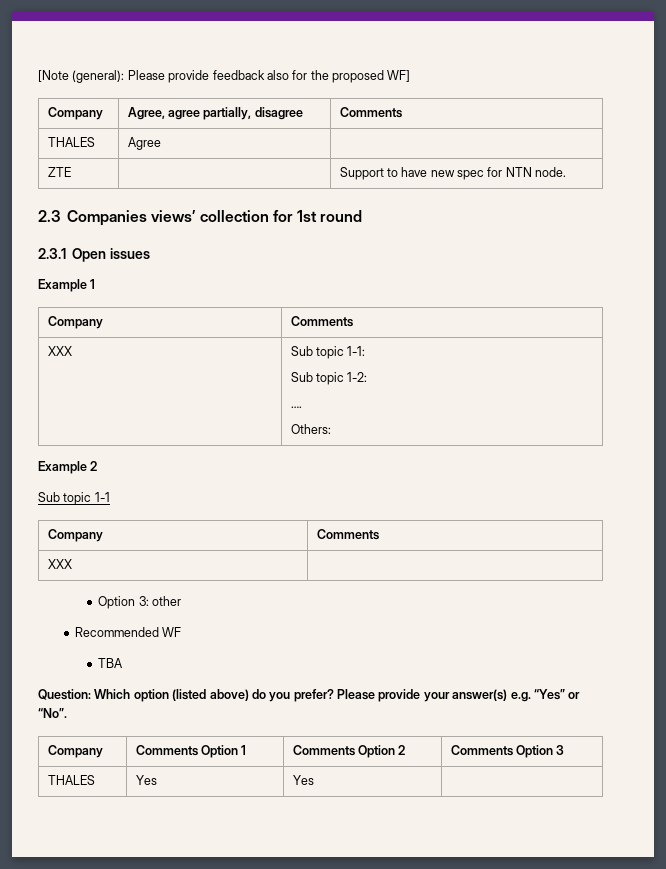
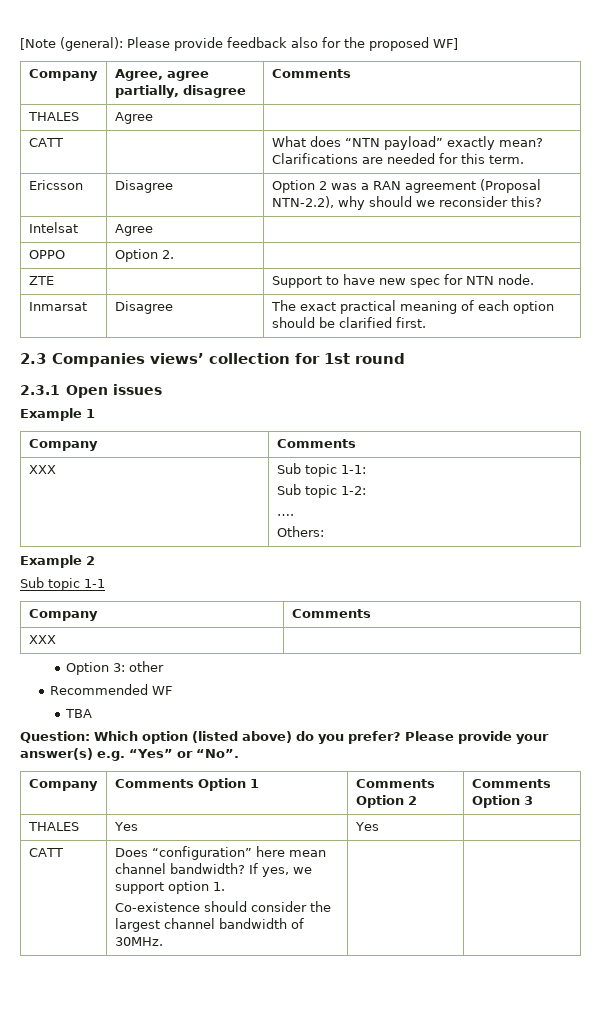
+ CATT | | What does “NTN payload” exactly mean? Clarifications are needed for this term.
+ Ericsson | Disagree | Option 2 was a RAN agreement (Proposal NTN-2.2), why should we reconsider this?
+ Intelsat | Agree |
+ OPPO | Option 2. |
+ Inmarsat | Disagree | The exact practical meaning of each option should be clarified first.
+ CATT | Does “configuration” here mean channel bandwidth? If yes, we support option 1.
+ Co-existence should consider the largest channel bandwidth of 30MHz. | |

